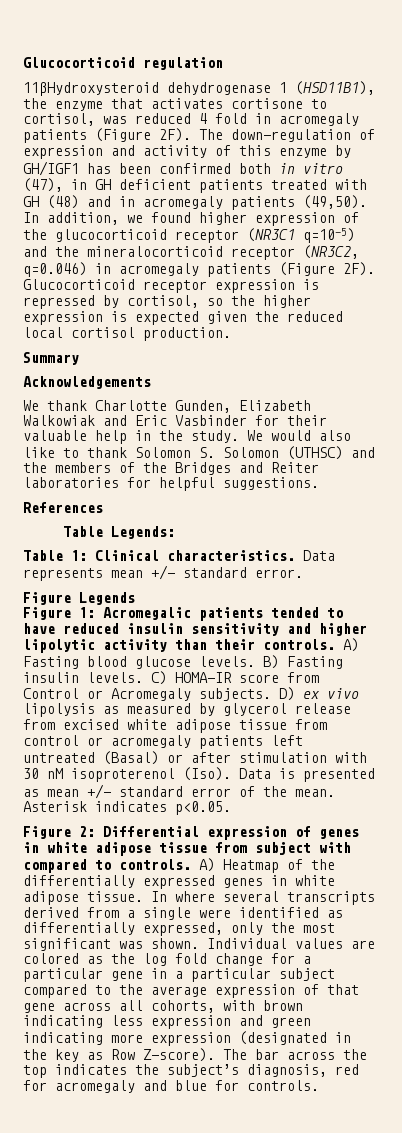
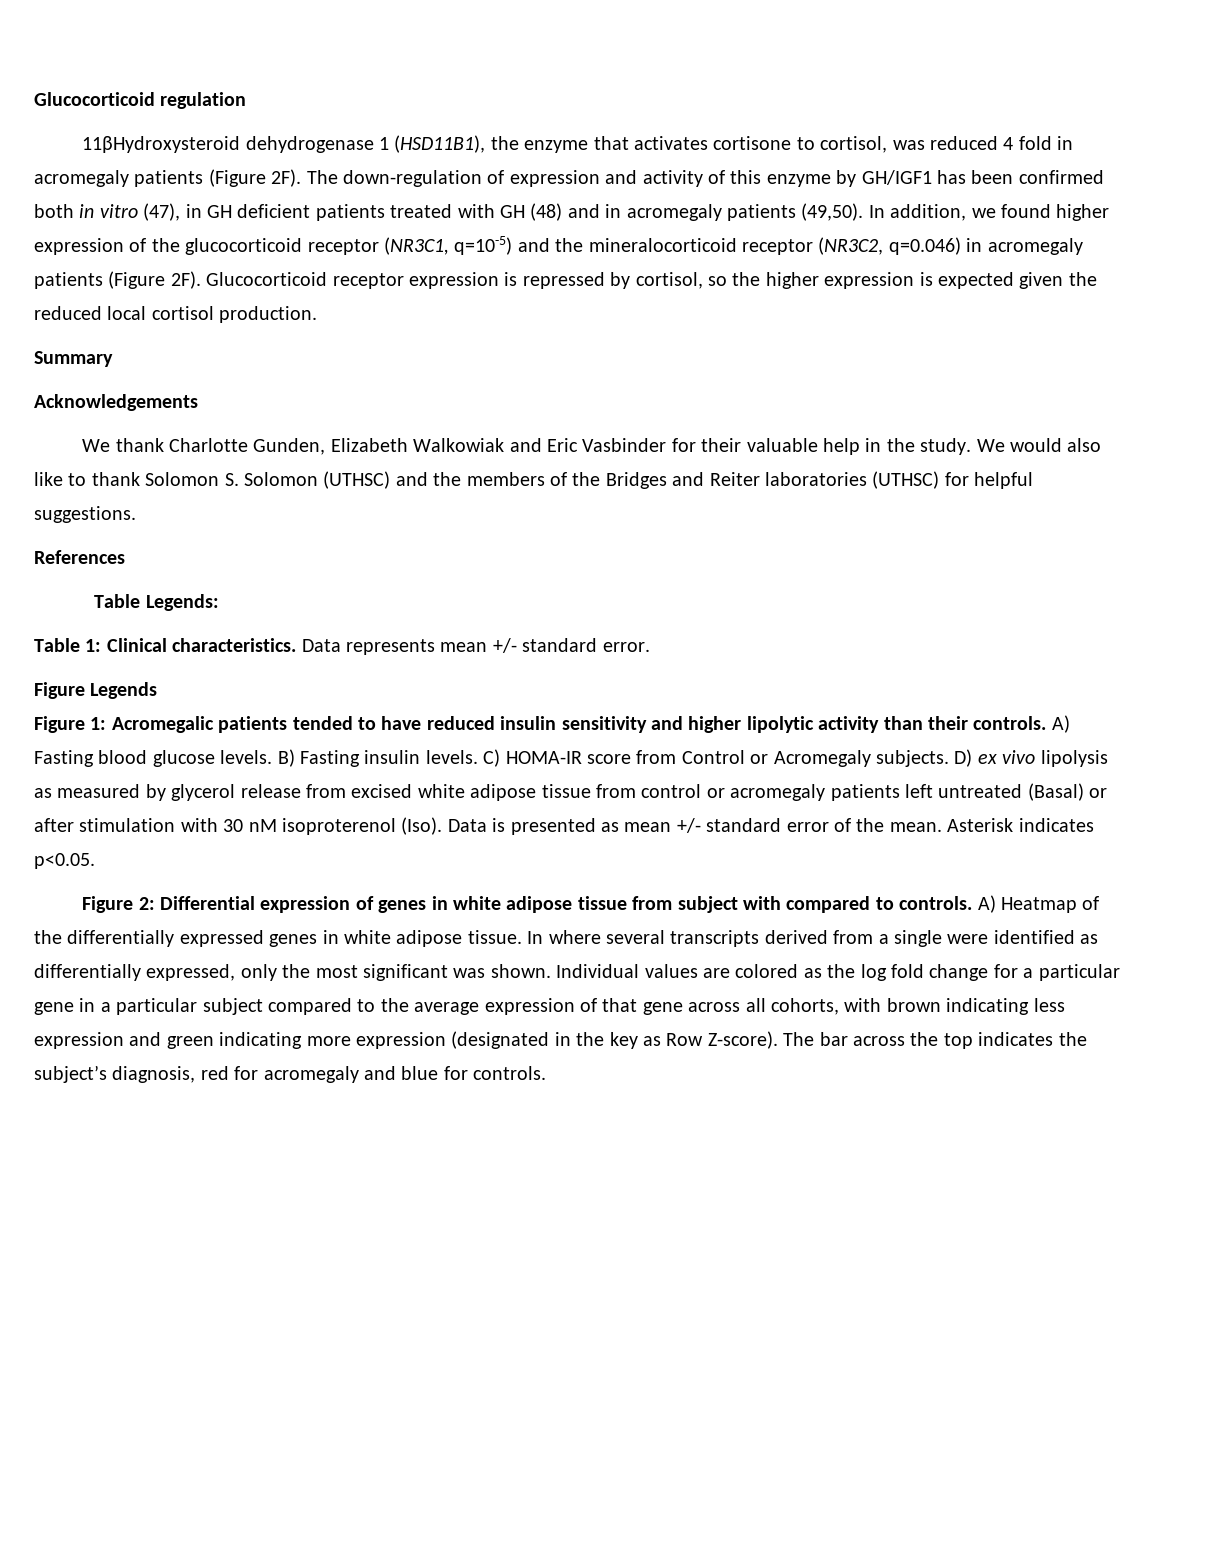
- In addition, we found higher expression of the glucocorticoid receptor (NR3C1 q=10-5) and the mineralocorticoid receptor (NR3C2, q=0.046) in acromegaly patients (Figure 2F).
+ In addition, we found higher expression of the glucocorticoid receptor (NR3C1, q=10-5) and the mineralocorticoid receptor (NR3C2, q=0.046) in acromegaly patients (Figure 2F).
- We would also like to thank Solomon S. Solomon (UTHSC) and the members of the Bridges and Reiter laboratories for helpful suggestions.
+ We would also like to thank Solomon S. Solomon (UTHSC) and the members of the Bridges and Reiter laboratories (UTHSC) for helpful suggestions.

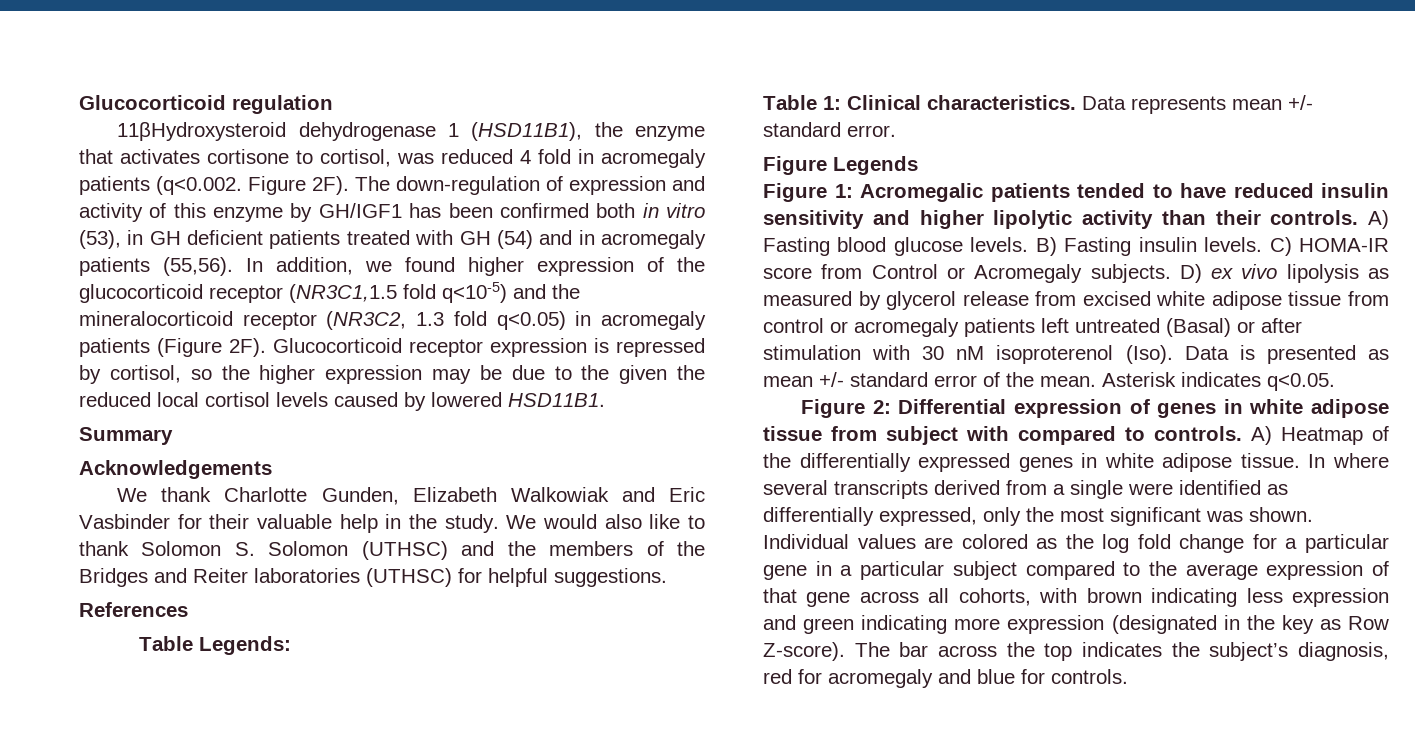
- 11βHydroxysteroid dehydrogenase 1 (HSD11B1), the enzyme that activates cortisone to cortisol, was reduced 4 fold in acromegaly patients (Figure 2F).
+ 11βHydroxysteroid dehydrogenase 1 (HSD11B1), the enzyme that activates cortisone to cortisol, was reduced 4 fold in acromegaly patients (q<0.002. Figure 2F).
- The down-regulation of expression and activity of this enzyme by GH/IGF1 has been confirmed both in vitro (47), in GH deficient patients treated with GH (48) and in acromegaly patients (49,50).
+ The down-regulation of expression and activity of this enzyme by GH/IGF1 has been confirmed both in vitro (53), in GH deficient patients treated with GH (54) and in acromegaly patients (55,56).
- In addition, we found higher expression of the glucocorticoid receptor (NR3C1, q=10-5) and the mineralocorticoid receptor (NR3C2, q=0.046) in acromegaly patients (Figure 2F).
+ In addition, we found higher expression of the glucocorticoid receptor (NR3C1,1.5 fold q<10-5) and the mineralocorticoid receptor (NR3C2, 1.3 fold q<0.05) in acromegaly patients (Figure 2F).
- Glucocorticoid receptor expression is repressed by cortisol, so the higher expression is expected given the reduced local cortisol production.
+ Glucocorticoid receptor expression is repressed by cortisol, so the higher expression may be due to the given the reduced local cortisol levels caused by lowered HSD11B1.
- Asterisk indicates p<0.05.
+ Asterisk indicates q<0.05.

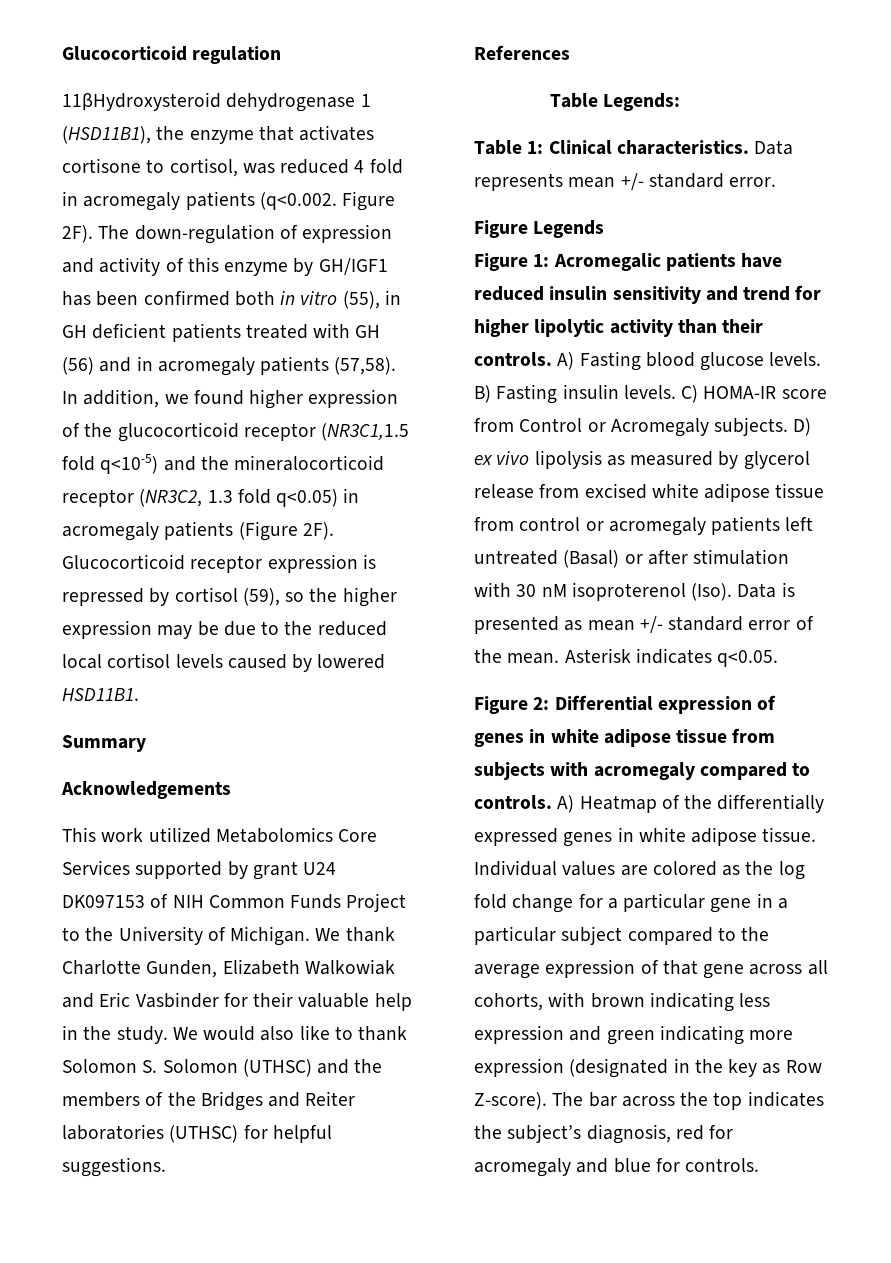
- The down-regulation of expression and activity of this enzyme by GH/IGF1 has been confirmed both in vitro (53), in GH deficient patients treated with GH (54) and in acromegaly patients (55,56).
+ The down-regulation of expression and activity of this enzyme by GH/IGF1 has been confirmed both in vitro (55), in GH deficient patients treated with GH (56) and in acromegaly patients (57,58).
- Glucocorticoid receptor expression is repressed by cortisol, so the higher expression may be due to the given the reduced local cortisol levels caused by lowered HSD11B1.
+ Glucocorticoid receptor expression is repressed by cortisol (59), so the higher expression may be due to the reduced local cortisol levels caused by lowered HSD11B1.
+ This work utilized Metabolomics Core Services supported by grant U24 DK097153 of NIH Common Funds Project to the University of Michigan.
- Figure 1: Acromegalic patients tended to have reduced insulin sensitivity and higher lipolytic activity than their controls.
+ Figure 1: Acromegalic patients have reduced insulin sensitivity and trend for higher lipolytic activity than their controls.
- Figure 2: Differential expression of genes in white adipose tissue from subject with compared to controls.
+ Figure 2: Differential expression of genes in white adipose tissue from subjects with acromegaly compared to controls.
- In where several transcripts derived from a single were identified as differentially expressed, only the most significant was shown.

